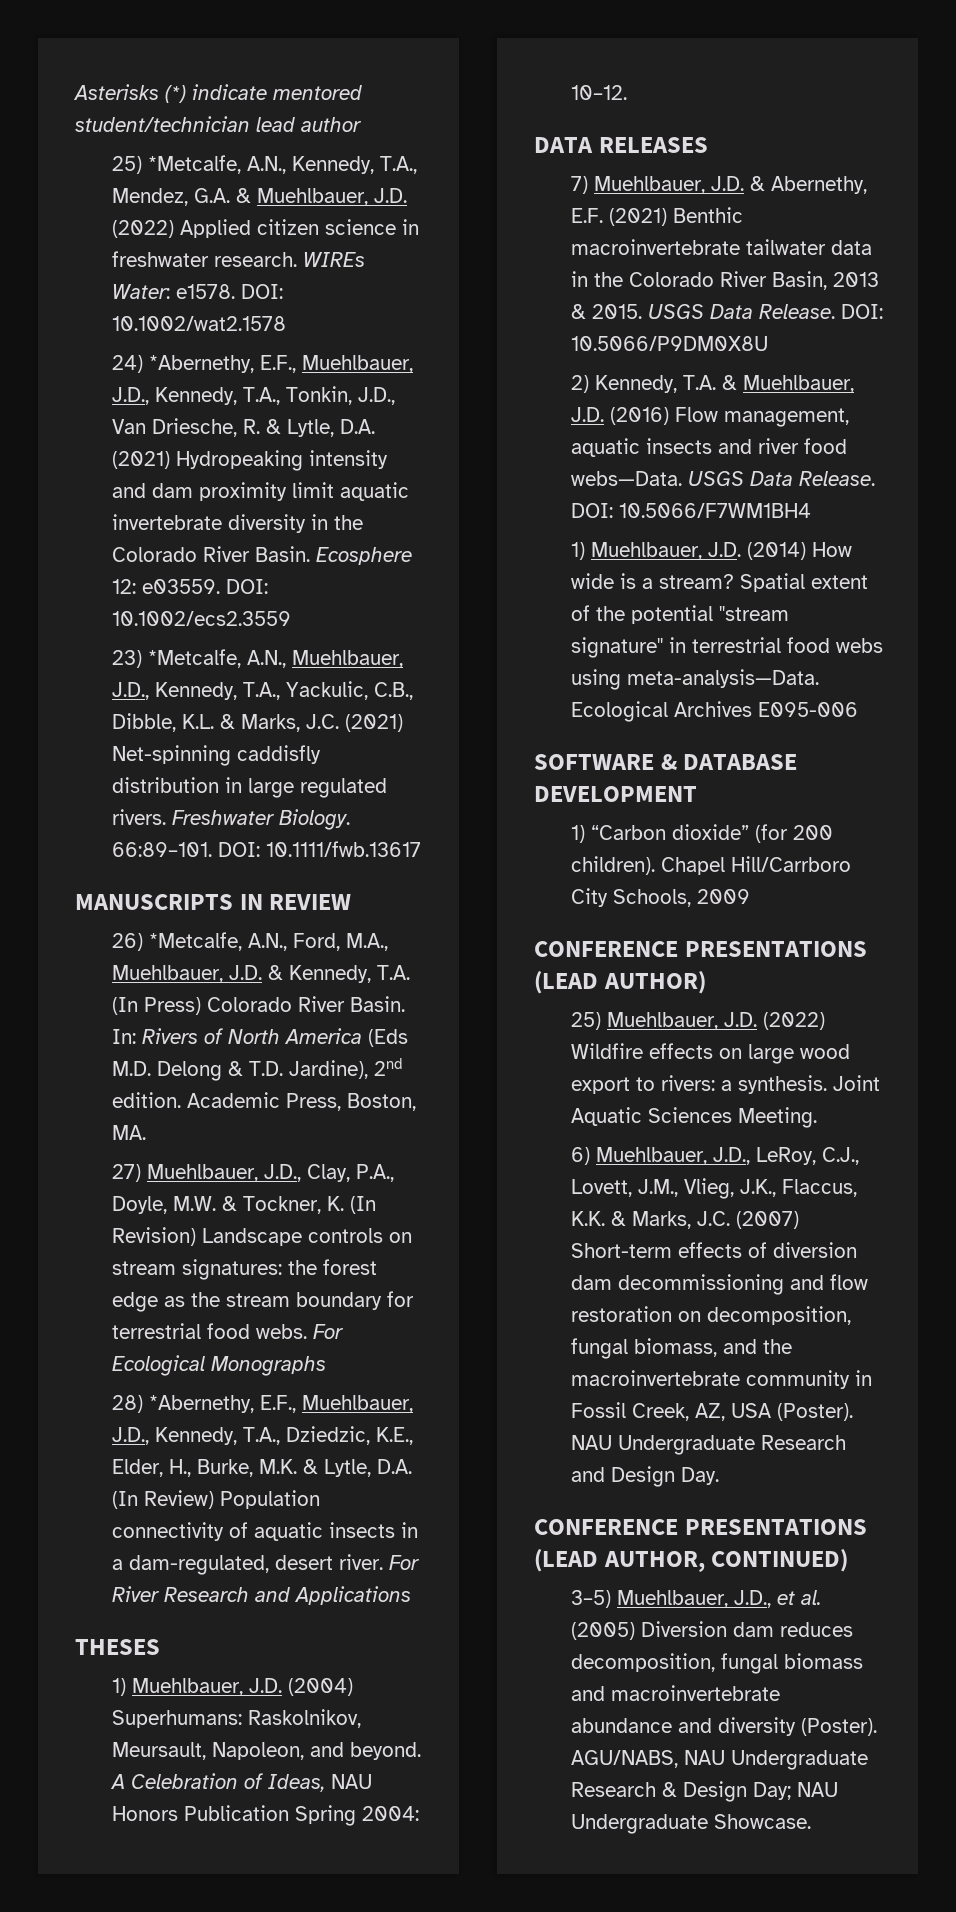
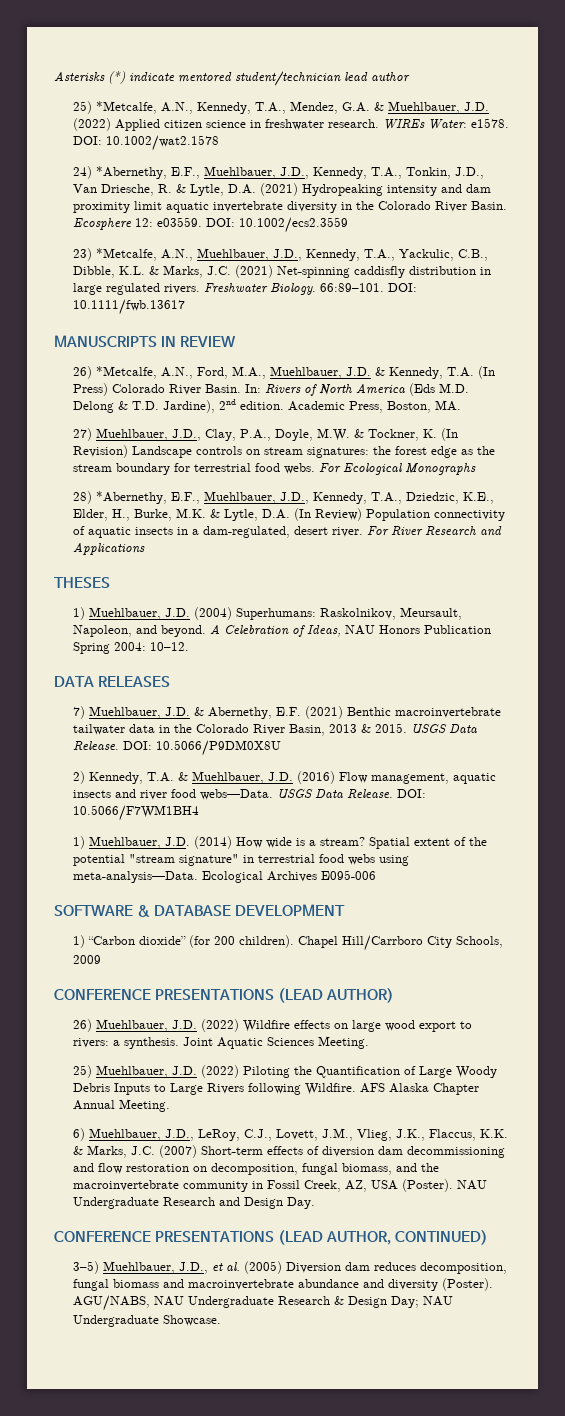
- 25) Muehlbauer, J.D. (2022) Wildfire effects on large wood export to rivers: a synthesis.
+ 26) Muehlbauer, J.D. (2022) Wildfire effects on large wood export to rivers: a synthesis.
+ 25) Muehlbauer, J.D. (2022) Piloting the Quantification of Large Woody Debris Inputs to Large Rivers following Wildfire. AFS Alaska Chapter Annual Meeting.

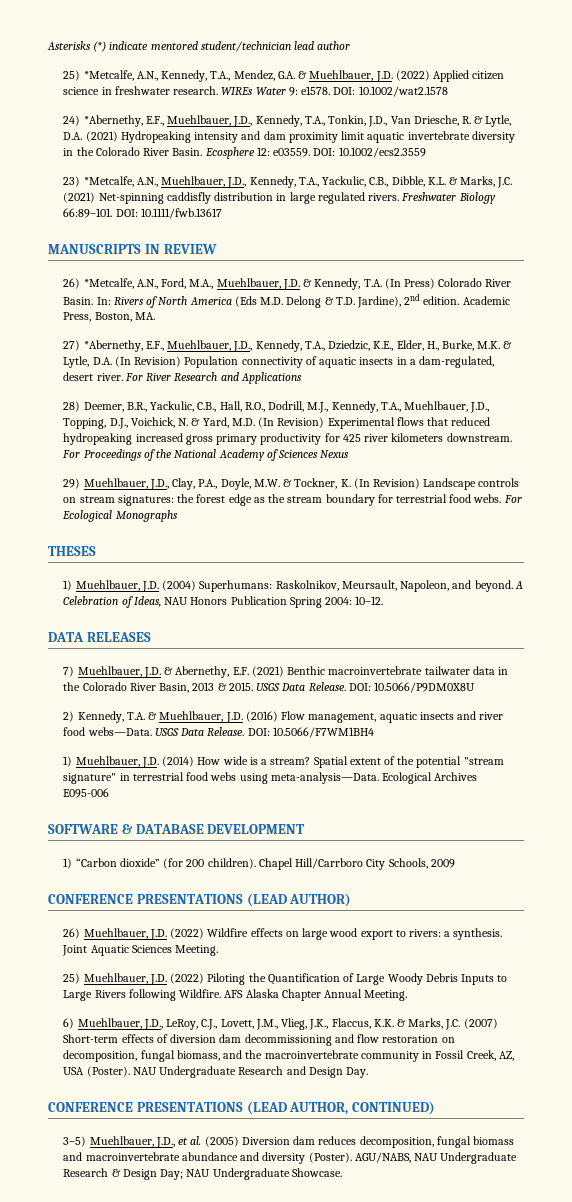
- WIREs Water: e1578.
+ WIREs Water 9: e1578.
- Freshwater Biology. 66:89–101.
+ Freshwater Biology 66:89–101.
- 27) Muehlbauer, J.D., Clay, P.A., Doyle, M.W. & Tockner, K. (In Revision) Landscape controls on stream signatures: the forest edge as the stream boundary for terrestrial food webs.
+ 27) *Abernethy, E.F., Muehlbauer, J.D., Kennedy, T.A., Dziedzic, K.E., Elder, H., Burke, M.K. & Lytle, D.A. (In Revision) Population connectivity of aquatic insects in a dam-regulated, desert river. For River Research and Applications
+ 28) Deemer, B.R., Yackulic, C.B., Hall, R.O., Dodrill, M.J., Kennedy, T.A., Muehlbauer, J.D., Topping, D.J., Voichick, N. & Yard, M.D. (In Revision) Experimental flows that reduced hydropeaking increased gross primary productivity for 425 river kilometers downstream. For Proceedings of the National Academy of Sciences Nexus
+ 29) Muehlbauer, J.D., Clay, P.A., Doyle, M.W. & Tockner, K. (In Revision) Landscape controls on stream signatures: the forest edge as the stream boundary for terrestrial food webs.
- 28) *Abernethy, E.F., Muehlbauer, J.D., Kennedy, T.A., Dziedzic, K.E., Elder, H., Burke, M.K. & Lytle, D.A. (In Review) Population connectivity of aquatic insects in a dam-regulated, desert river. For River Research and Applications

